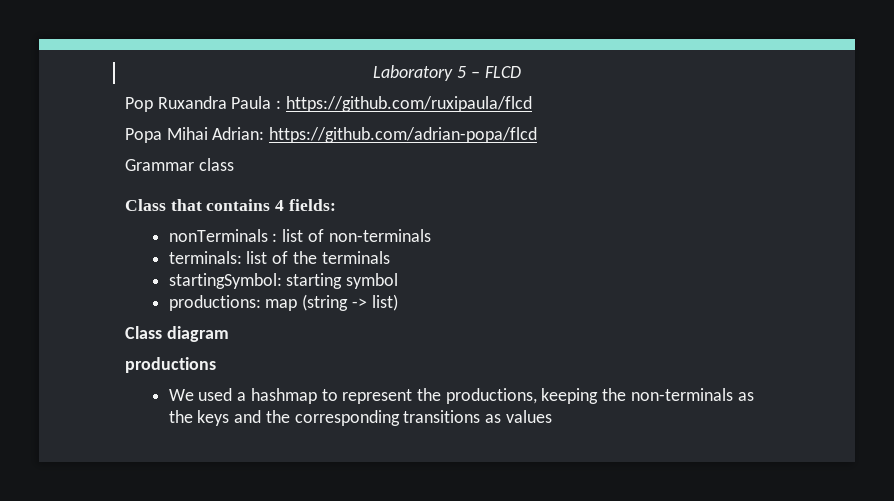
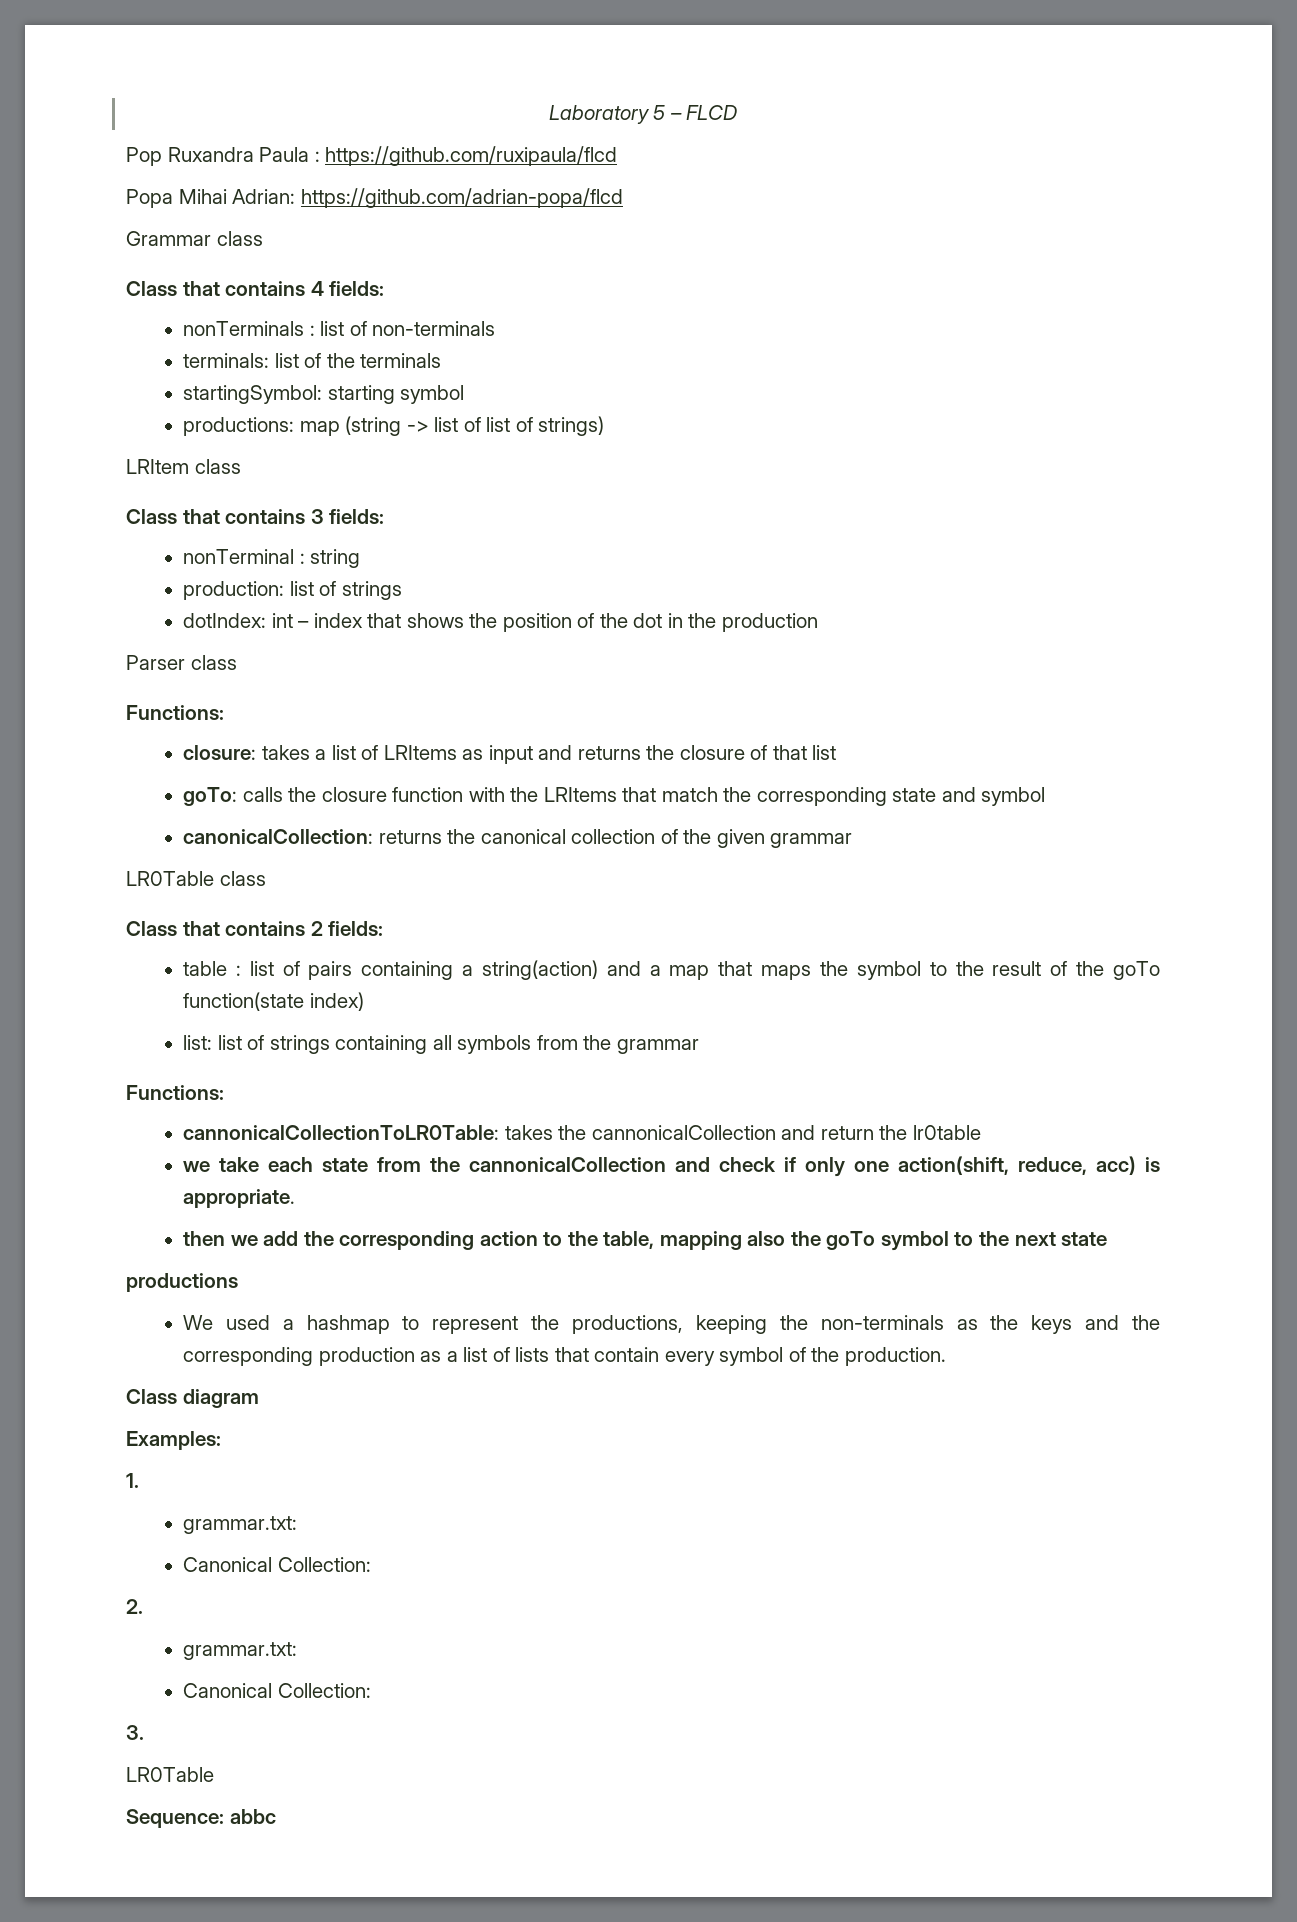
- productions: map (string -> list)
- Class diagram
+ productions: map (string -> list of list of strings)
+ LRItem class
+ Class that contains 3 fields:
+ nonTerminal : string
+ production: list of strings
+ dotIndex: int – index that shows the position of the dot in the production
+ Parser class
+ Functions:
+ closure: takes a list of LRItems as input and returns the closure of that list
+ goTo: calls the closure function with the LRItems that match the corresponding state and symbol
+ canonicalCollection: returns the canonical collection of the given grammar
+ LR0Table class
+ Class that contains 2 fields:
+ table : list of pairs containing a string(action) and a map that maps the symbol to the result of the goTo function(state index)
+ list: list of strings containing all symbols from the grammar
+ Functions:
+ cannonicalCollectionToLR0Table: takes the cannonicalCollection and return the lr0table
+ we take each state from the cannonicalCollection and check if only one action(shift, reduce, acc) is appropriate.
+ then we add the corresponding action to the table, mapping also the goTo symbol to the next state
- We used a hashmap to represent the productions, keeping the non-terminals as the keys and the corresponding transitions as values
+ We used a hashmap to represent the productions, keeping the non-terminals as the keys and the corresponding production as a list of lists that contain every symbol of the production.
+ Class diagram
+ Examples:
+ 1.
+ grammar.txt:
+ Canonical Collection:
+ 2.
+ grammar.txt:
+ Canonical Collection:
+ 3.
+ LR0Table
+ Sequence: abbc

